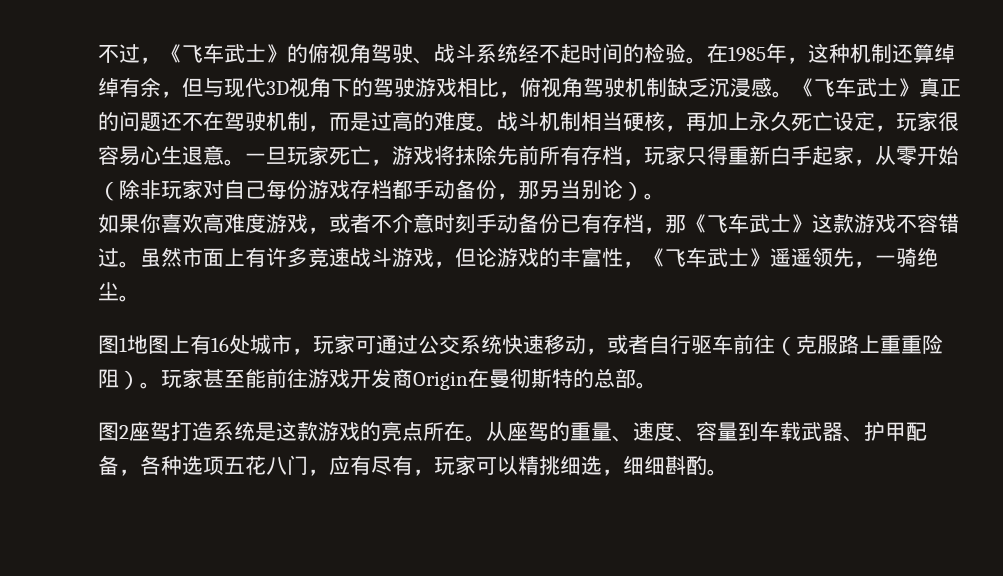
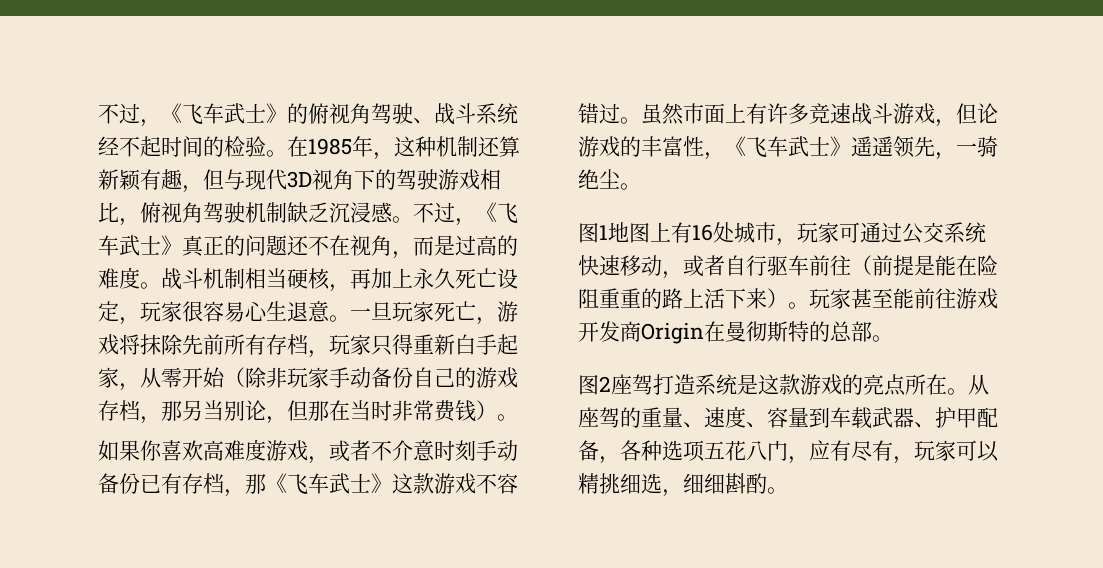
- 在1985年，这种机制还算绰绰有余，但与现代3D视角下的驾驶游戏相比，俯视角驾驶机制缺乏沉浸感。
+ 在1985年，这种机制还算新颖有趣，但与现代3D视角下的驾驶游戏相比，俯视角驾驶机制缺乏沉浸感。
- 《飞车武士》真正的问题还不在驾驶机制，而是过高的难度。
+ 不过，《飞车武士》真正的问题还不在视角，而是过高的难度。
- 一旦玩家死亡，游戏将抹除先前所有存档，玩家只得重新白手起家，从零开始（除非玩家对自己每份游戏存档都手动备份，那另当别论）。
+ 一旦玩家死亡，游戏将抹除先前所有存档，玩家只得重新白手起家，从零开始（除非玩家手动备份自己的游戏存档，那另当别论，但那在当时非常费钱）。
- 图1地图上有16处城市，玩家可通过公交系统快速移动，或者自行驱车前往（克服路上重重险阻）。
+ 图1地图上有16处城市，玩家可通过公交系统快速移动，或者自行驱车前往（前提是能在险阻重重的路上活下来）。

